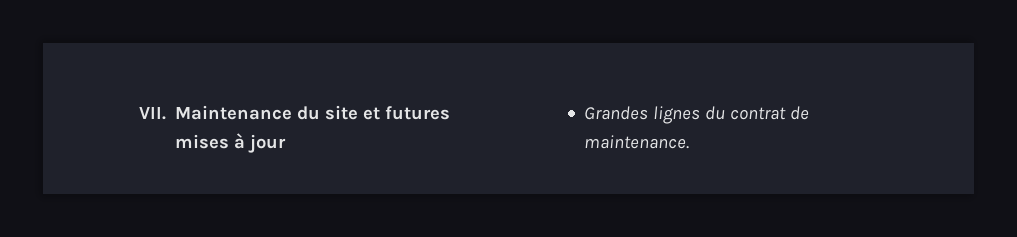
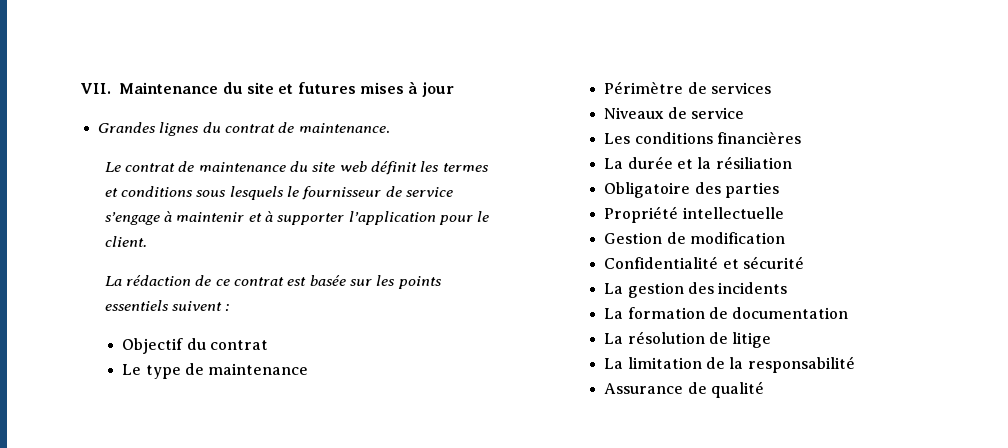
+ Le contrat de maintenance du site web définit les termes et conditions sous lesquels le fournisseur de service s’engage à maintenir et à supporter l’application pour le client.
+ La rédaction de ce contrat est basée sur les points essentiels suivent :
+ Objectif du contrat
+ Le type de maintenance
+ Périmètre de services
+ Niveaux de service
+ Les conditions financières
+ La durée et la résiliation
+ Obligatoire des parties
+ Propriété intellectuelle
+ Gestion de modification
+ Confidentialité et sécurité
+ La gestion des incidents
+ La formation de documentation
+ La résolution de litige
+ La limitation de la responsabilité
+ Assurance de qualité

